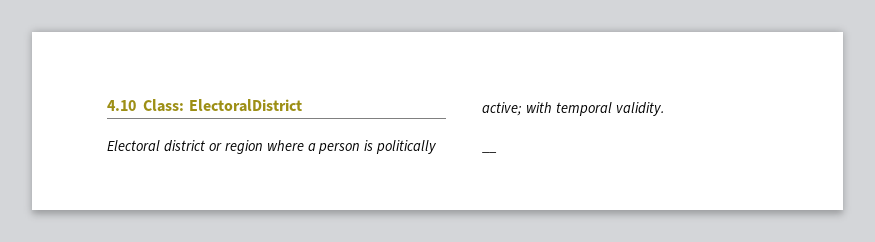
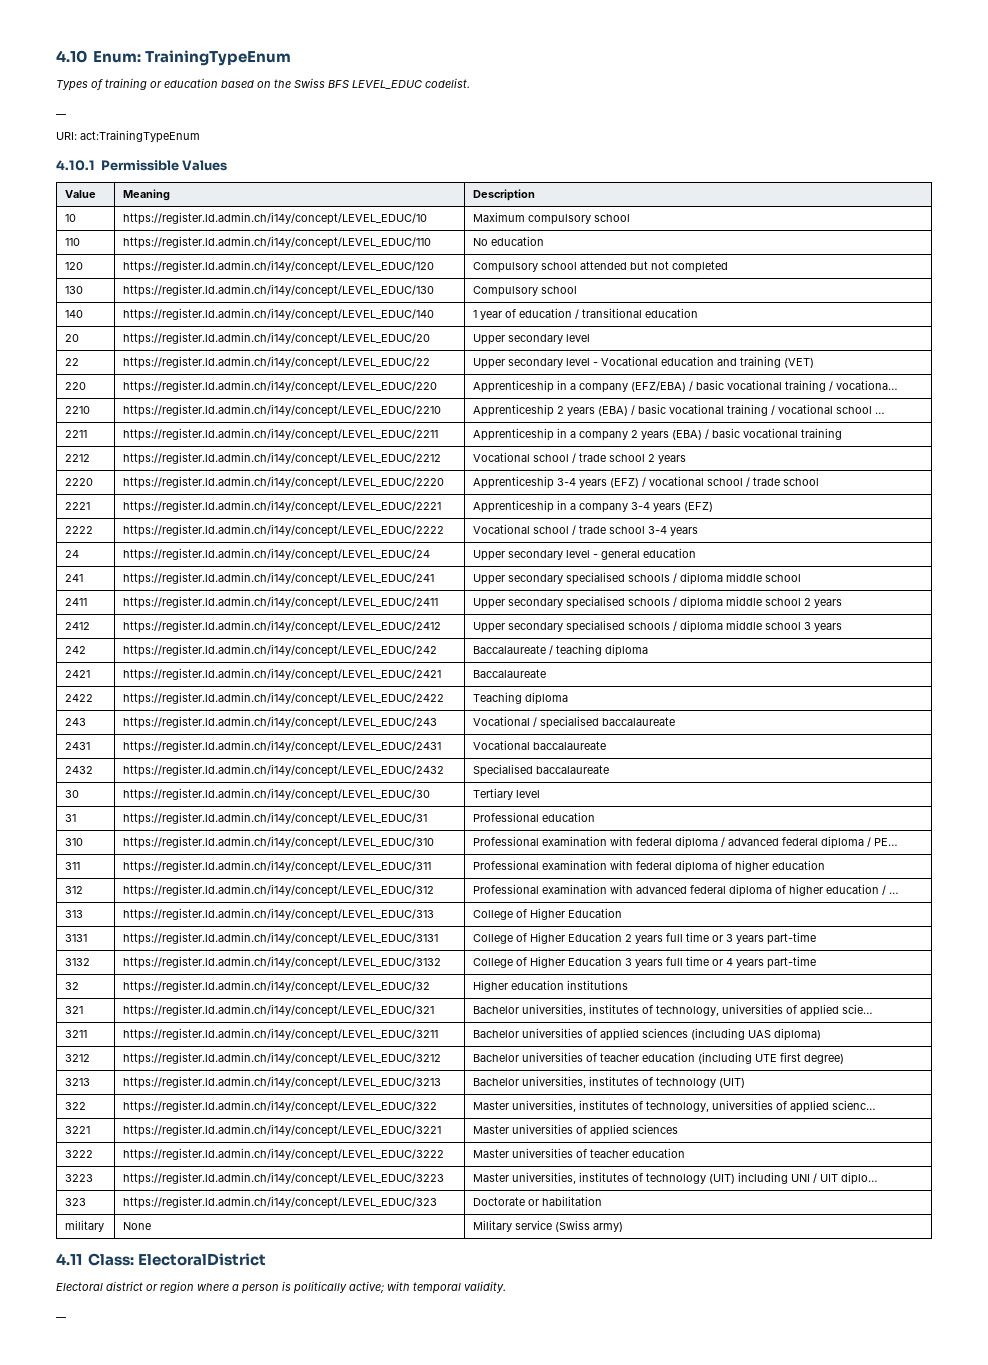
- 4.10 Class: ElectoralDistrict
+ 4.10 Enum: TrainingTypeEnum
+ Types of training or education based on the Swiss BFS LEVEL_EDUC codelist.
+ __
+ URI: act:TrainingTypeEnum
+ 4.10.1 Permissible Values
+ Value | Meaning | Description
+ 10 | https://register.ld.admin.ch/i14y/concept/LEVEL_EDUC/10 | Maximum compulsory school
+ 110 | https://register.ld.admin.ch/i14y/concept/LEVEL_EDUC/110 | No education
+ 120 | https://register.ld.admin.ch/i14y/concept/LEVEL_EDUC/120 | Compulsory school attended but not completed
+ 130 | https://register.ld.admin.ch/i14y/concept/LEVEL_EDUC/130 | Compulsory school
+ 140 | https://register.ld.admin.ch/i14y/concept/LEVEL_EDUC/140 | 1 year of education / transitional education
+ 20 | https://register.ld.admin.ch/i14y/concept/LEVEL_EDUC/20 | Upper secondary level
+ 22 | https://register.ld.admin.ch/i14y/concept/LEVEL_EDUC/22 | Upper secondary level - Vocational education and training (VET)
+ 220 | https://register.ld.admin.ch/i14y/concept/LEVEL_EDUC/220 | Apprenticeship in a company (EFZ/EBA) / basic vocational training / vocationa…
+ 2210 | https://register.ld.admin.ch/i14y/concept/LEVEL_EDUC/2210 | Apprenticeship 2 years (EBA) / basic vocational training / vocational school …
+ 2211 | https://register.ld.admin.ch/i14y/concept/LEVEL_EDUC/2211 | Apprenticeship in a company 2 years (EBA) / basic vocational training
+ 2212 | https://register.ld.admin.ch/i14y/concept/LEVEL_EDUC/2212 | Vocational school / trade school 2 years
+ 2220 | https://register.ld.admin.ch/i14y/concept/LEVEL_EDUC/2220 | Apprenticeship 3-4 years (EFZ) / vocational school / trade school
+ 2221 | https://register.ld.admin.ch/i14y/concept/LEVEL_EDUC/2221 | Apprenticeship in a company 3-4 years (EFZ)
+ 2222 | https://register.ld.admin.ch/i14y/concept/LEVEL_EDUC/2222 | Vocational school / trade school 3-4 years
+ 24 | https://register.ld.admin.ch/i14y/concept/LEVEL_EDUC/24 | Upper secondary level - general education
+ 241 | https://register.ld.admin.ch/i14y/concept/LEVEL_EDUC/241 | Upper secondary specialised schools / diploma middle school
+ 2411 | https://register.ld.admin.ch/i14y/concept/LEVEL_EDUC/2411 | Upper secondary specialised schools / diploma middle school 2 years
+ 2412 | https://register.ld.admin.ch/i14y/concept/LEVEL_EDUC/2412 | Upper secondary specialised schools / diploma middle school 3 years
+ 242 | https://register.ld.admin.ch/i14y/concept/LEVEL_EDUC/242 | Baccalaureate / teaching diploma
+ 2421 | https://register.ld.admin.ch/i14y/concept/LEVEL_EDUC/2421 | Baccalaureate
+ 2422 | https://register.ld.admin.ch/i14y/concept/LEVEL_EDUC/2422 | Teaching diploma
+ 243 | https://register.ld.admin.ch/i14y/concept/LEVEL_EDUC/243 | Vocational / specialised baccalaureate
+ 2431 | https://register.ld.admin.ch/i14y/concept/LEVEL_EDUC/2431 | Vocational baccalaureate
+ 2432 | https://register.ld.admin.ch/i14y/concept/LEVEL_EDUC/2432 | Specialised baccalaureate
+ 30 | https://register.ld.admin.ch/i14y/concept/LEVEL_EDUC/30 | Tertiary level
+ 31 | https://register.ld.admin.ch/i14y/concept/LEVEL_EDUC/31 | Professional education
+ 310 | https://register.ld.admin.ch/i14y/concept/LEVEL_EDUC/310 | Professional examination with federal diploma / advanced federal diploma / PE…
+ 311 | https://register.ld.admin.ch/i14y/concept/LEVEL_EDUC/311 | Professional examination with federal diploma of higher education
+ 312 | https://register.ld.admin.ch/i14y/concept/LEVEL_EDUC/312 | Professional examination with advanced federal diploma of higher education / …
+ 313 | https://register.ld.admin.ch/i14y/concept/LEVEL_EDUC/313 | College of Higher Education
+ 3131 | https://register.ld.admin.ch/i14y/concept/LEVEL_EDUC/3131 | College of Higher Education 2 years full time or 3 years part-time
+ 3132 | https://register.ld.admin.ch/i14y/concept/LEVEL_EDUC/3132 | College of Higher Education 3 years full time or 4 years part-time
+ 32 | https://register.ld.admin.ch/i14y/concept/LEVEL_EDUC/32 | Higher education institutions
+ 321 | https://register.ld.admin.ch/i14y/concept/LEVEL_EDUC/321 | Bachelor universities, institutes of technology, universities of applied scie…
+ 3211 | https://register.ld.admin.ch/i14y/concept/LEVEL_EDUC/3211 | Bachelor universities of applied sciences (including UAS diploma)
+ 3212 | https://register.ld.admin.ch/i14y/concept/LEVEL_EDUC/3212 | Bachelor universities of teacher education (including UTE first degree)
+ 3213 | https://register.ld.admin.ch/i14y/concept/LEVEL_EDUC/3213 | Bachelor universities, institutes of technology (UIT)
+ 322 | https://register.ld.admin.ch/i14y/concept/LEVEL_EDUC/322 | Master universities, institutes of technology, universities of applied scienc…
+ 3221 | https://register.ld.admin.ch/i14y/concept/LEVEL_EDUC/3221 | Master universities of applied sciences
+ 3222 | https://register.ld.admin.ch/i14y/concept/LEVEL_EDUC/3222 | Master universities of teacher education
+ 3223 | https://register.ld.admin.ch/i14y/concept/LEVEL_EDUC/3223 | Master universities, institutes of technology (UIT) including UNI / UIT diplo…
+ 323 | https://register.ld.admin.ch/i14y/concept/LEVEL_EDUC/323 | Doctorate or habilitation
+ military | None | Military service (Swiss army)
+ 4.11 Class: ElectoralDistrict

